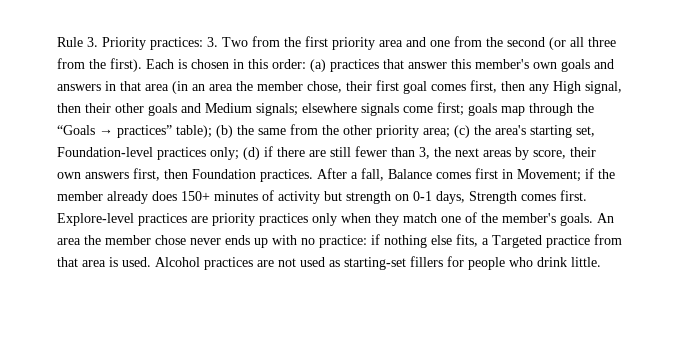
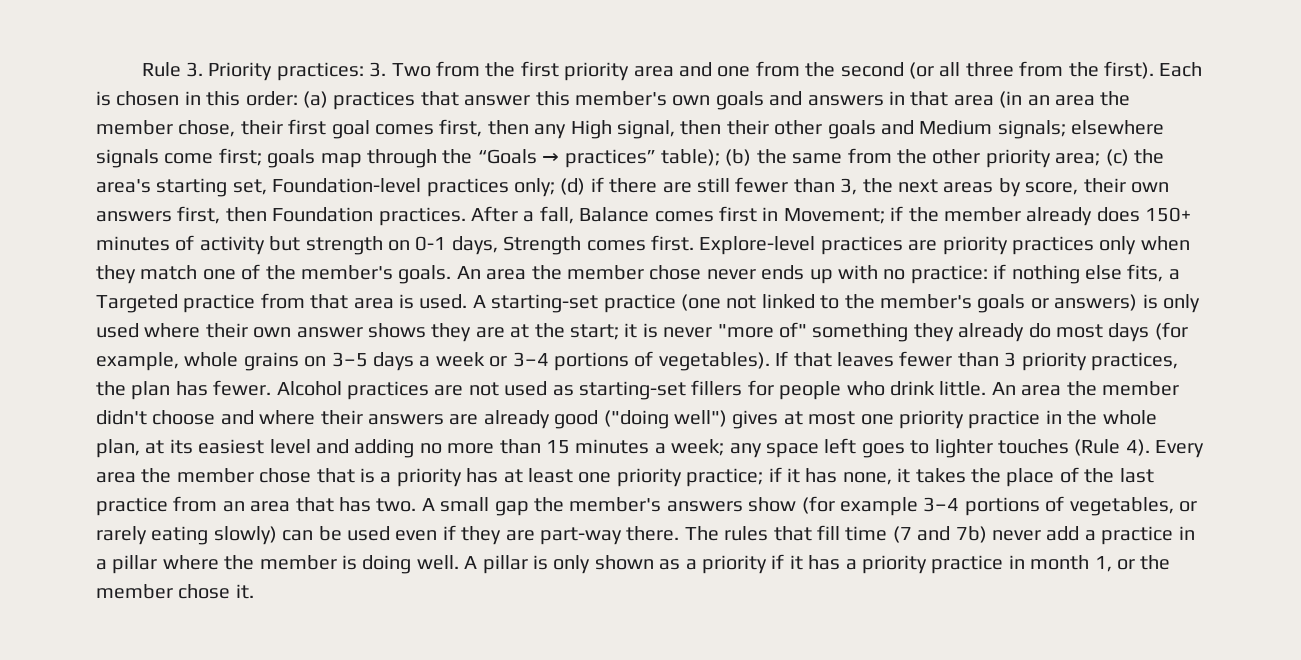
+ A starting-set practice (one not linked to the member's goals or answers) is only used where their own answer shows they are at the start; it is never "more of" something they already do most days (for example, whole grains on 3–5 days a week or 3–4 portions of vegetables). If that leaves fewer than 3 priority practices, the plan has fewer.
+ An area the member didn't choose and where their answers are already good ("doing well") gives at most one priority practice in the whole plan, at its easiest level and adding no more than 15 minutes a week; any space left goes to lighter touches (Rule 4). Every area the member chose that is a priority has at least one priority practice; if it has none, it takes the place of the last practice from an area that has two. A small gap the member's answers show (for example 3–4 portions of vegetables, or rarely eating slowly) can be used even if they are part-way there. The rules that fill time (7 and 7b) never add a practice in a pillar where the member is doing well. A pillar is only shown as a priority if it has a priority practice in month 1, or the member chose it.

